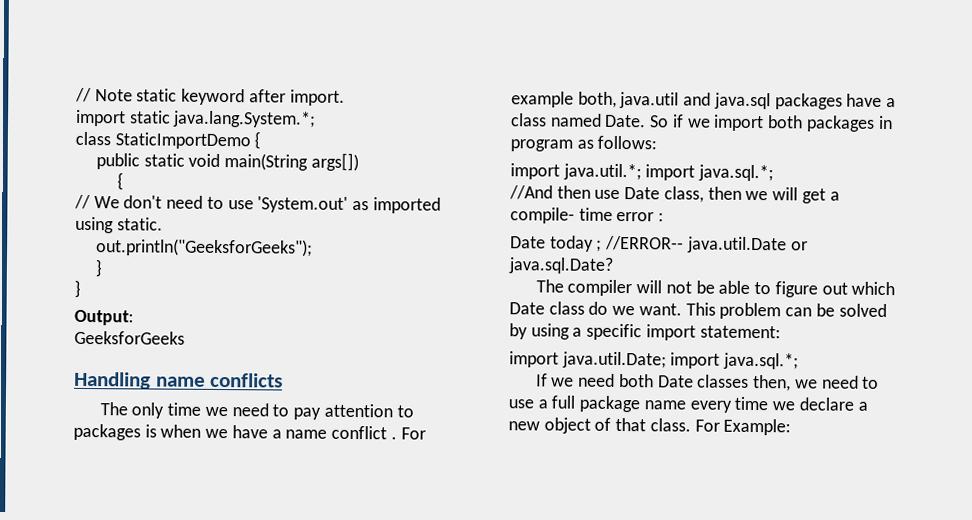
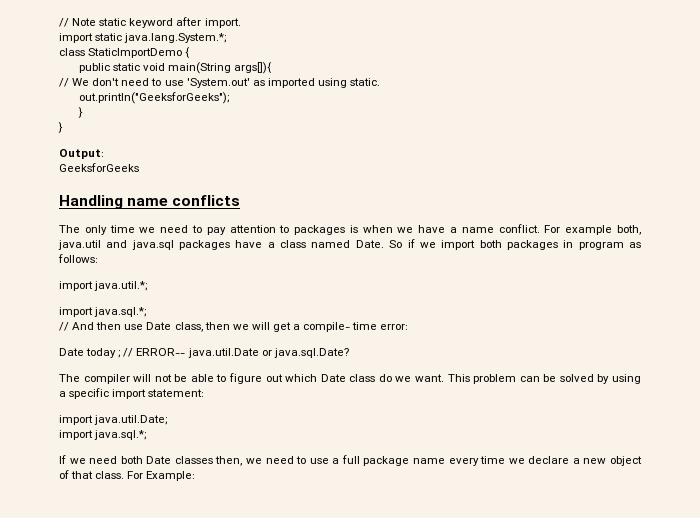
- public static void main(String args[])
- {
+ public static void main(String args[]){
- The only time we need to pay attention to packages is when we have a name conflict .
+ The only time we need to pay attention to packages is when we have a name conflict.
- import java.util.*; import java.sql.*;
- //And then use Date class, then we will get a compile- time error :
+ import java.util.*;
+ import java.sql.*;
+ // And then use Date class, then we will get a compile- time error:
- Date today ; //ERROR-- java.util.Date or java.sql.Date?
+ Date today ; // ERROR-- java.util.Date or java.sql.Date?
- import java.util.Date; import java.sql.*;
+ import java.util.Date;
+ import java.sql.*;

